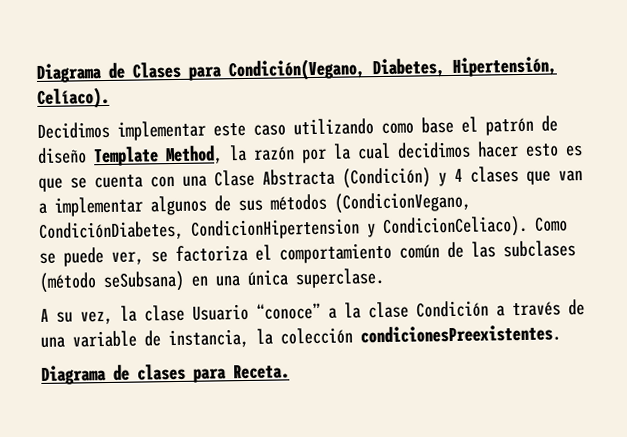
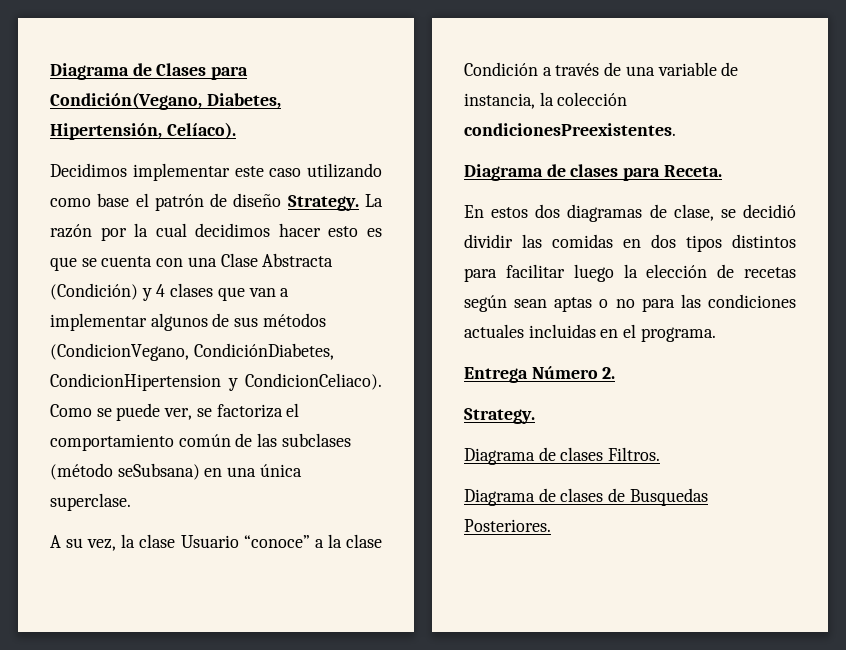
- Decidimos implementar este caso utilizando como base el patrón de diseño Template Method, la razón por la cual decidimos hacer esto es que se cuenta con una Clase Abstracta (Condición) y 4 clases que van a implementar algunos de sus métodos (CondicionVegano, CondiciónDiabetes, CondicionHipertension y CondicionCeliaco).
+ Decidimos implementar este caso utilizando como base el patrón de diseño Strategy. La razón por la cual decidimos hacer esto es que se cuenta con una Clase Abstracta (Condición) y 4 clases que van a implementar algunos de sus métodos (CondicionVegano, CondiciónDiabetes, CondicionHipertension y CondicionCeliaco).
+ En estos dos diagramas de clase, se decidió dividir las comidas en dos tipos distintos para facilitar luego la elección de recetas según sean aptas o no para las condiciones actuales incluidas en el programa.
+ Entrega Número 2.
+ Strategy.
+ Diagrama de clases Filtros.
+ Diagrama de clases de Busquedas Posteriores.

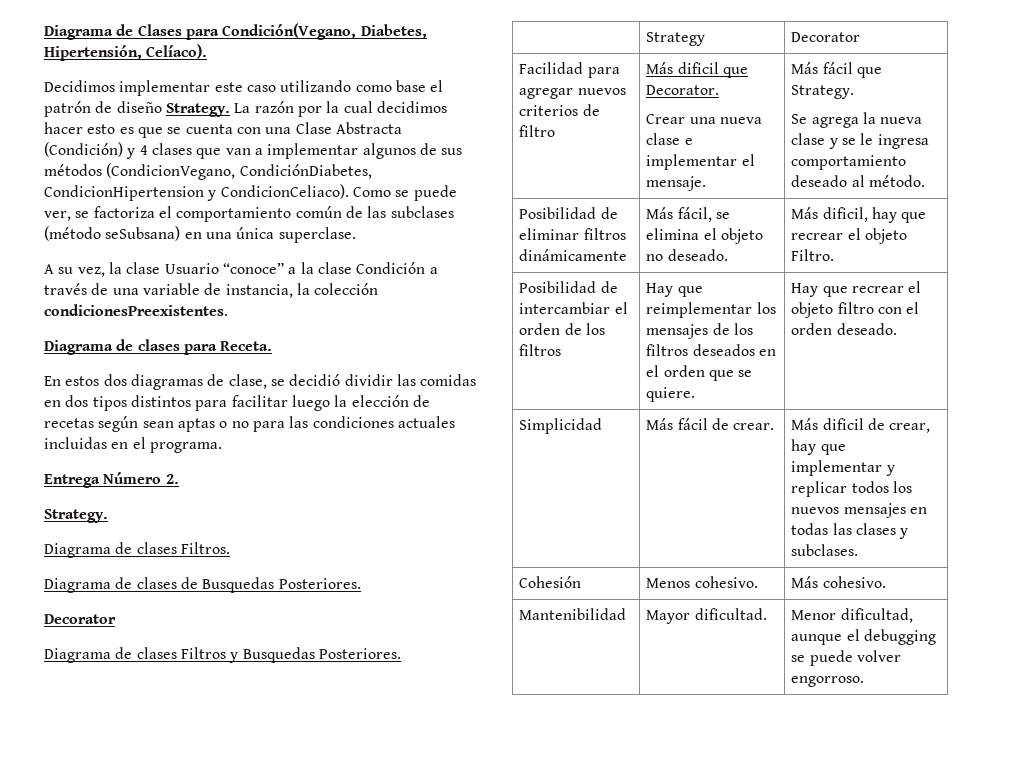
  Diagrama de clases de Busquedas Posteriores.
+ Decorator
+ Diagrama de clases Filtros y Busquedas Posteriores.
+ | Strategy | Decorator
+ Facilidad para agregar nuevos criterios de filtro | Más dificil que Decorator.
+ Crear una nueva clase e implementar el mensaje. | Más fácil que Strategy.
+ Se agrega la nueva clase y se le ingresa comportamiento deseado al método.
+ Posibilidad de eliminar filtros dinámicamente | Más fácil, se elimina el objeto no deseado. | Más dificil, hay que recrear el objeto Filtro.
+ Posibilidad de intercambiar el orden de los filtros | Hay que reimplementar los mensajes de los filtros deseados en el orden que se quiere. | Hay que recrear el objeto filtro con el orden deseado.
+ Simplicidad | Más fácil de crear. | Más dificil de crear, hay que implementar y replicar todos los nuevos mensajes en todas las clases y subclases.
+ Cohesión | Menos cohesivo. | Más cohesivo.
+ Mantenibilidad | Mayor dificultad. | Menor dificultad, aunque el debugging se puede volver engorroso.

